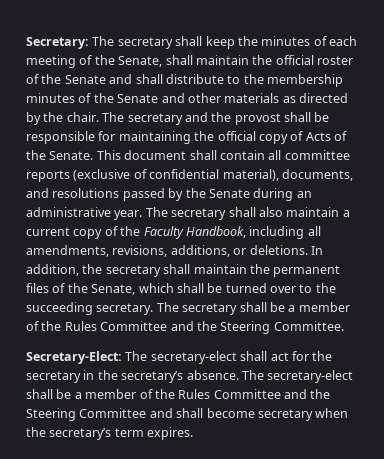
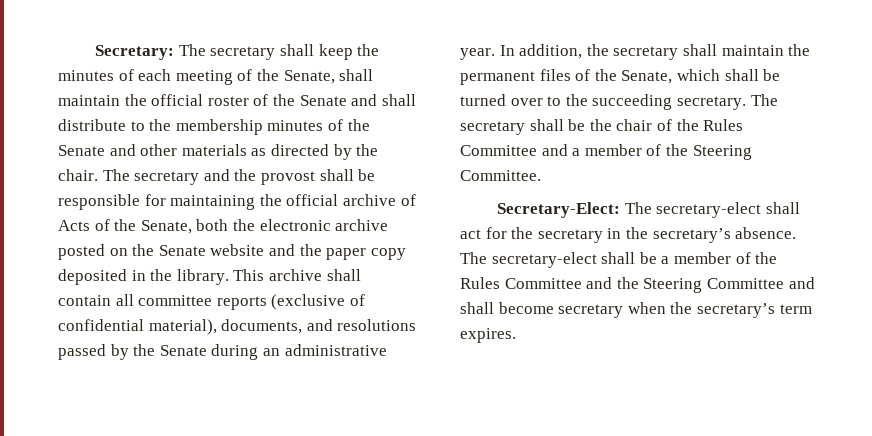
- The secretary and the provost shall be responsible for maintaining the official copy of Acts of the Senate. This document shall contain all committee reports (exclusive of confidential material), documents, and resolutions passed by the Senate during an administrative year.
+ The secretary and the provost shall be responsible for maintaining the official archive of Acts of the Senate, both the electronic archive posted on the Senate website and the paper copy deposited in the library. This archive shall contain all committee reports (exclusive of confidential material), documents, and resolutions passed by the Senate during an administrative year.
- The secretary shall also maintain a current copy of the Faculty Handbook, including all amendments, revisions, additions, or deletions.
- The secretary shall be a member of the Rules Committee and the Steering Committee.
+ The secretary shall be the chair of the Rules Committee and a member of the Steering Committee.

